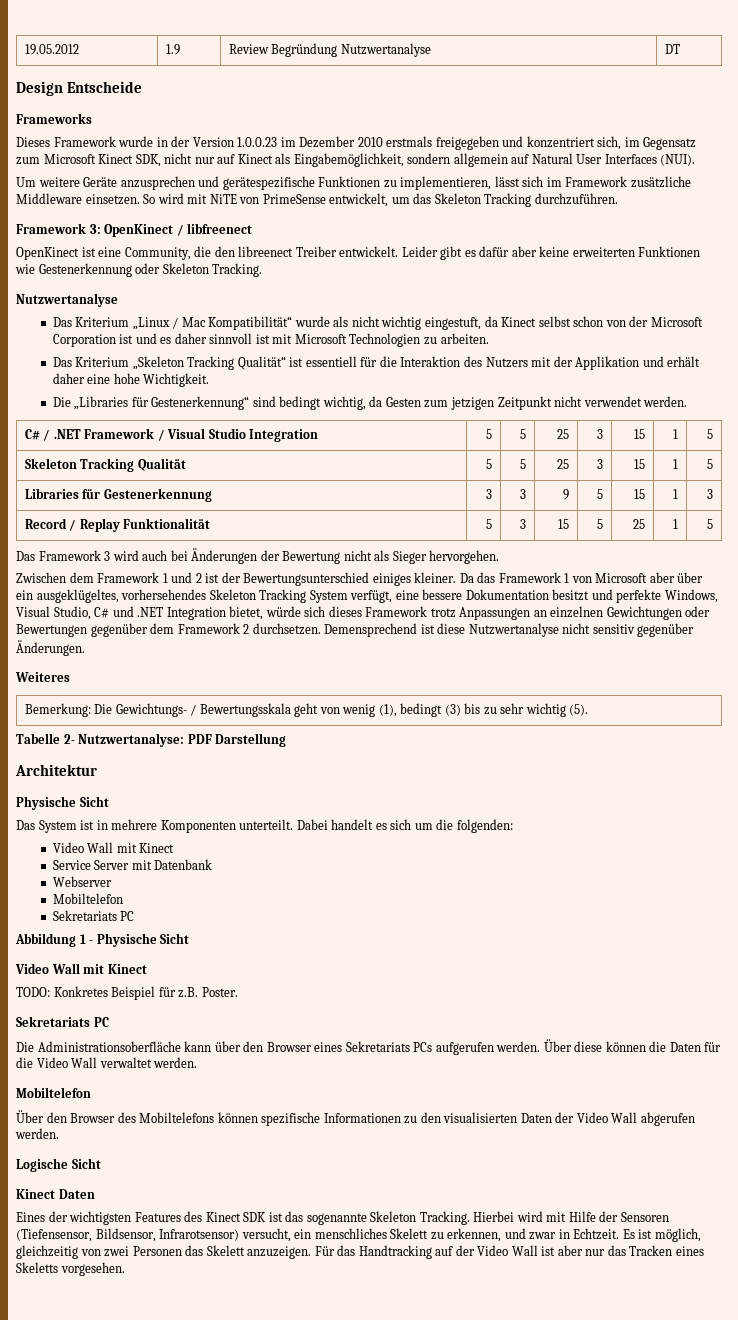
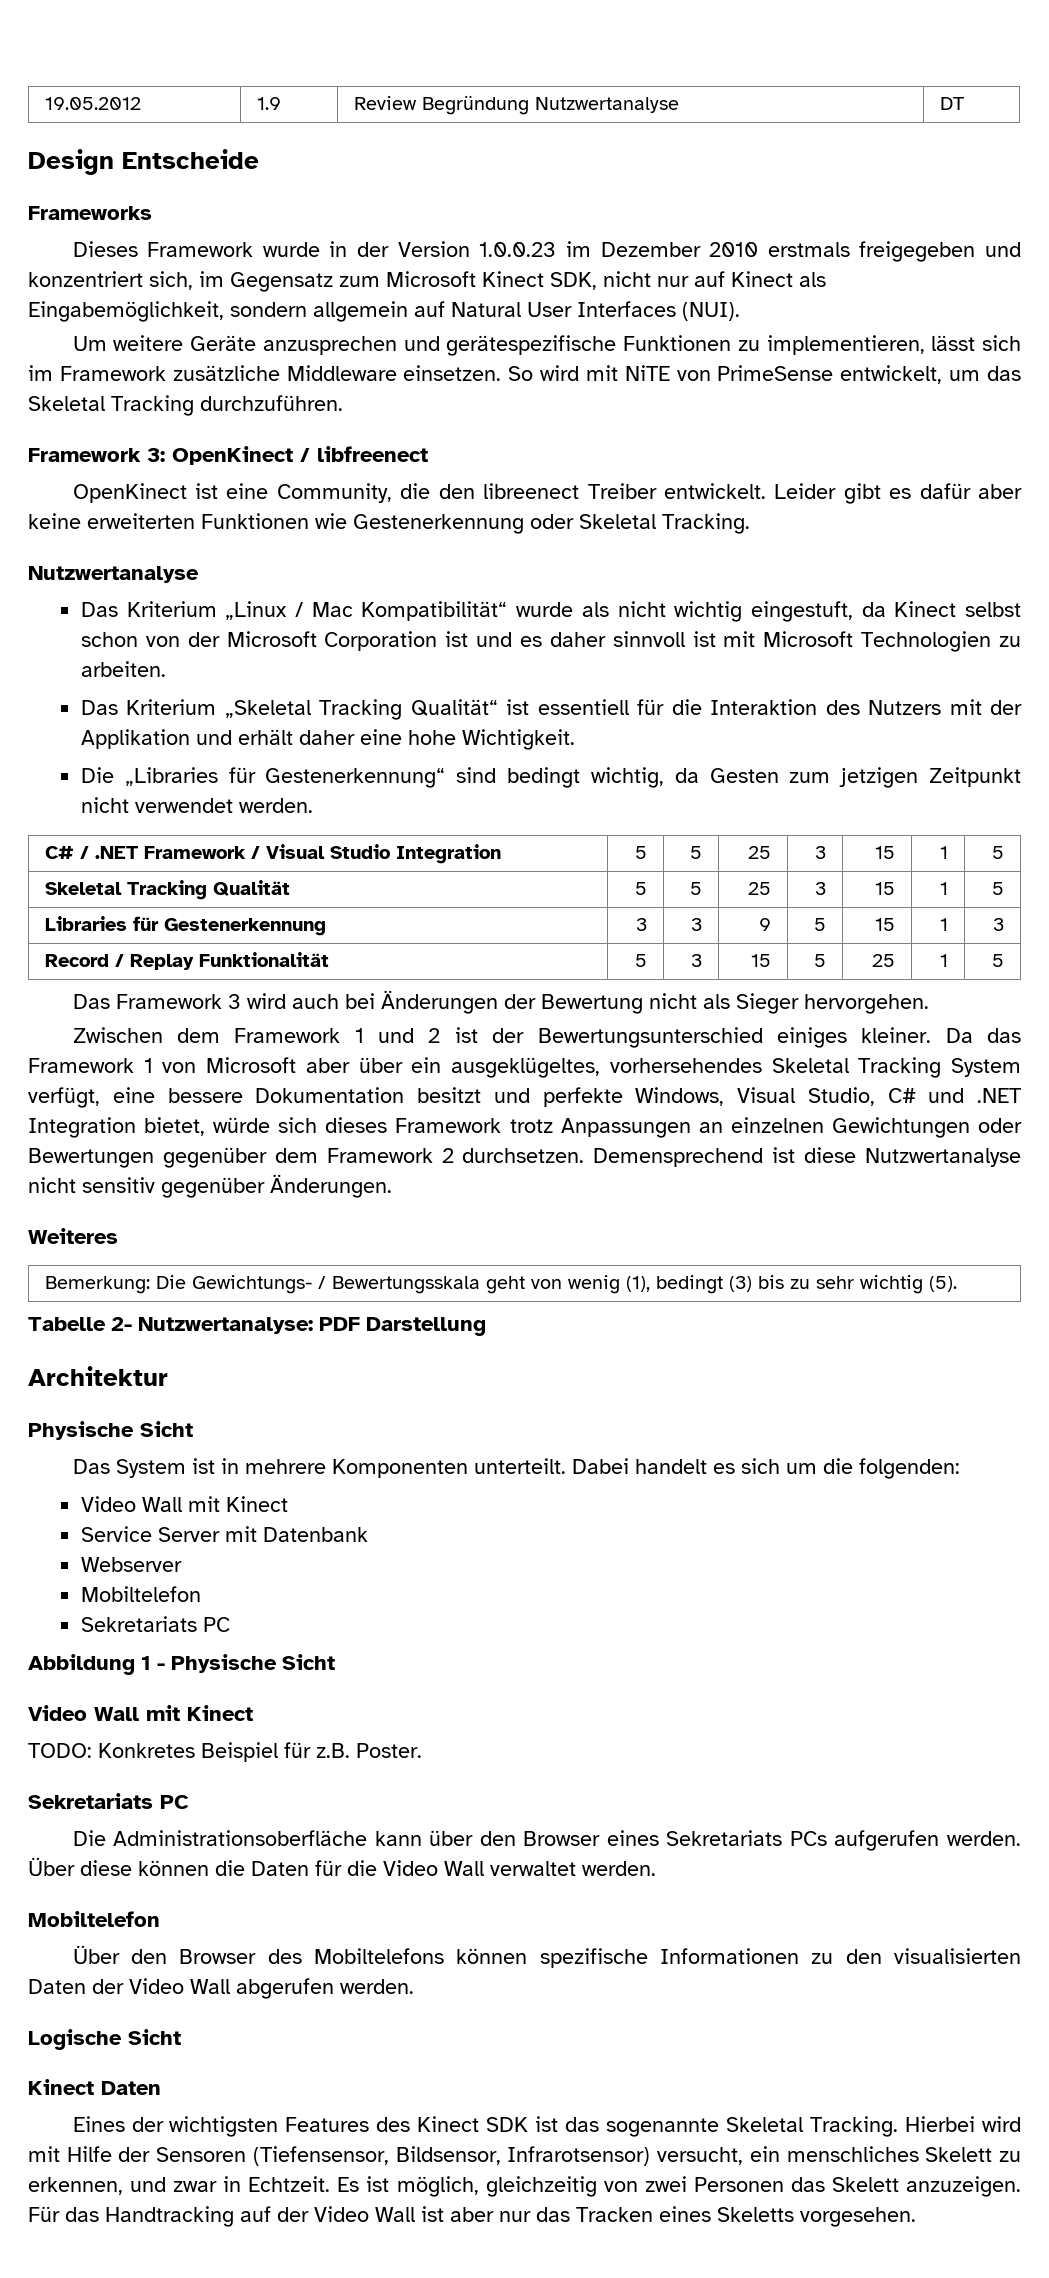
- So wird mit NiTE von PrimeSense entwickelt, um das Skeleton Tracking durchzuführen.
+ So wird mit NiTE von PrimeSense entwickelt, um das Skeletal Tracking durchzuführen.
- Leider gibt es dafür aber keine erweiterten Funktionen wie Gestenerkennung oder Skeleton Tracking.
+ Leider gibt es dafür aber keine erweiterten Funktionen wie Gestenerkennung oder Skeletal Tracking.
- Das Kriterium „Skeleton Tracking Qualität“ ist essentiell für die Interaktion des Nutzers mit der Applikation und erhält daher eine hohe Wichtigkeit.
+ Das Kriterium „Skeletal Tracking Qualität“ ist essentiell für die Interaktion des Nutzers mit der Applikation und erhält daher eine hohe Wichtigkeit.
- Skeleton Tracking Qualität | 5 | 5 | 25 | 3 | 15 | 1 | 5
+ Skeletal Tracking Qualität | 5 | 5 | 25 | 3 | 15 | 1 | 5
- Da das Framework 1 von Microsoft aber über ein ausgeklügeltes, vorhersehendes Skeleton Tracking System verfügt, eine bessere Dokumentation besitzt und perfekte Windows, Visual Studio, C# und .NET Integration bietet, würde sich dieses Framework trotz Anpassungen an einzelnen Gewichtungen oder Bewertungen gegenüber dem Framework 2 durchsetzen.
+ Da das Framework 1 von Microsoft aber über ein ausgeklügeltes, vorhersehendes Skeletal Tracking System verfügt, eine bessere Dokumentation besitzt und perfekte Windows, Visual Studio, C# und .NET Integration bietet, würde sich dieses Framework trotz Anpassungen an einzelnen Gewichtungen oder Bewertungen gegenüber dem Framework 2 durchsetzen.
- Eines der wichtigsten Features des Kinect SDK ist das sogenannte Skeleton Tracking.
+ Eines der wichtigsten Features des Kinect SDK ist das sogenannte Skeletal Tracking.

